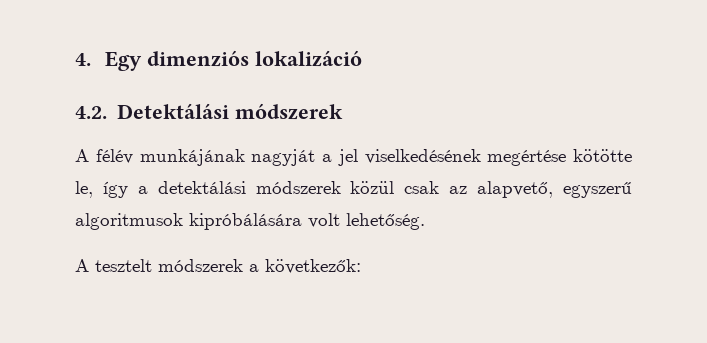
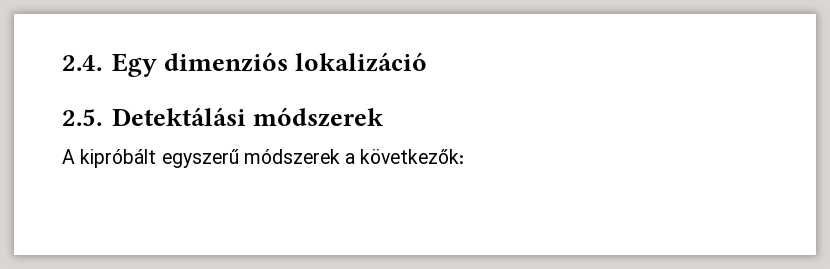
- 4. Egy dimenziós lokalizáció
+ 2.4. Egy dimenziós lokalizáció
- 4.2. Detektálási módszerek
+ 2.5. Detektálási módszerek
- A félév munkájának nagyját a jel viselkedésének megértése kötötte le, így a detektálási módszerek közül csak az alapvető, egyszerű algoritmusok kipróbálására volt lehetőség.
- A tesztelt módszerek a következők:
+ A kipróbált egyszerű módszerek a következők:

